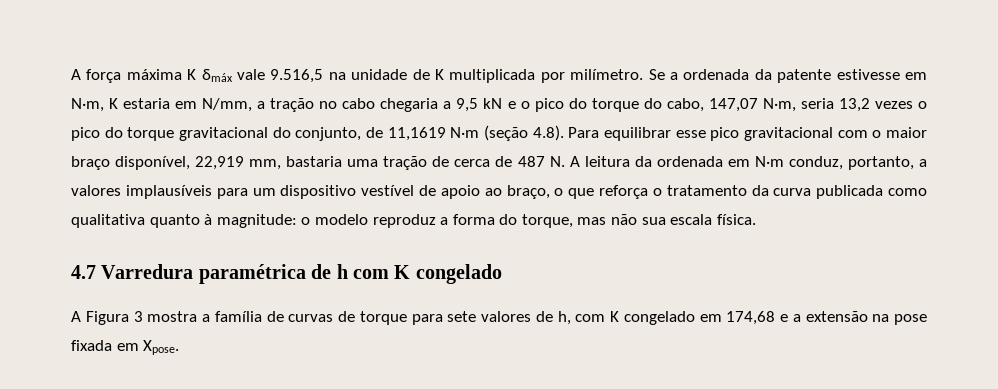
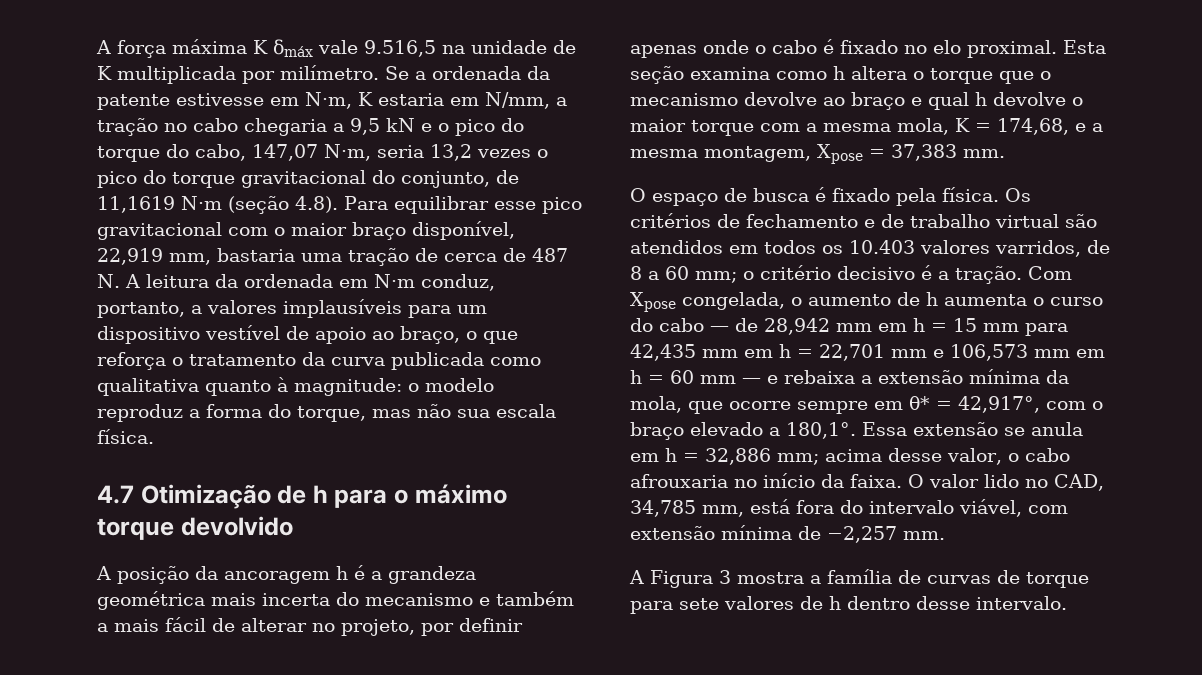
- 4.7 Varredura paramétrica de h com K congelado
+ 4.7 Otimização de h para o máximo torque devolvido
+ A posição da ancoragem h é a grandeza geométrica mais incerta do mecanismo e também a mais fácil de alterar no projeto, por definir apenas onde o cabo é fixado no elo proximal. Esta seção examina como h altera o torque que o mecanismo devolve ao braço e qual h devolve o maior torque com a mesma mola, K = 174,68, e a mesma montagem, Xpose = 37,383 mm.
+ O espaço de busca é fixado pela física. Os critérios de fechamento e de trabalho virtual são atendidos em todos os 10.403 valores varridos, de 8 a 60 mm; o critério decisivo é a tração. Com Xpose congelada, o aumento de h aumenta o curso do cabo — de 28,942 mm em h = 15 mm para 42,435 mm em h = 22,701 mm e 106,573 mm em h = 60 mm — e rebaixa a extensão mínima da mola, que ocorre sempre em θ* = 42,917°, com o braço elevado a 180,1°. Essa extensão se anula em h = 32,886 mm; acima desse valor, o cabo afrouxaria no início da faixa. O valor lido no CAD, 34,785 mm, está fora do intervalo viável, com extensão mínima de −2,257 mm.
- A Figura 3 mostra a família de curvas de torque para sete valores de h, com K congelado em 174,68 e a extensão na pose fixada em Xpose.
+ A Figura 3 mostra a família de curvas de torque para sete valores de h dentro desse intervalo.

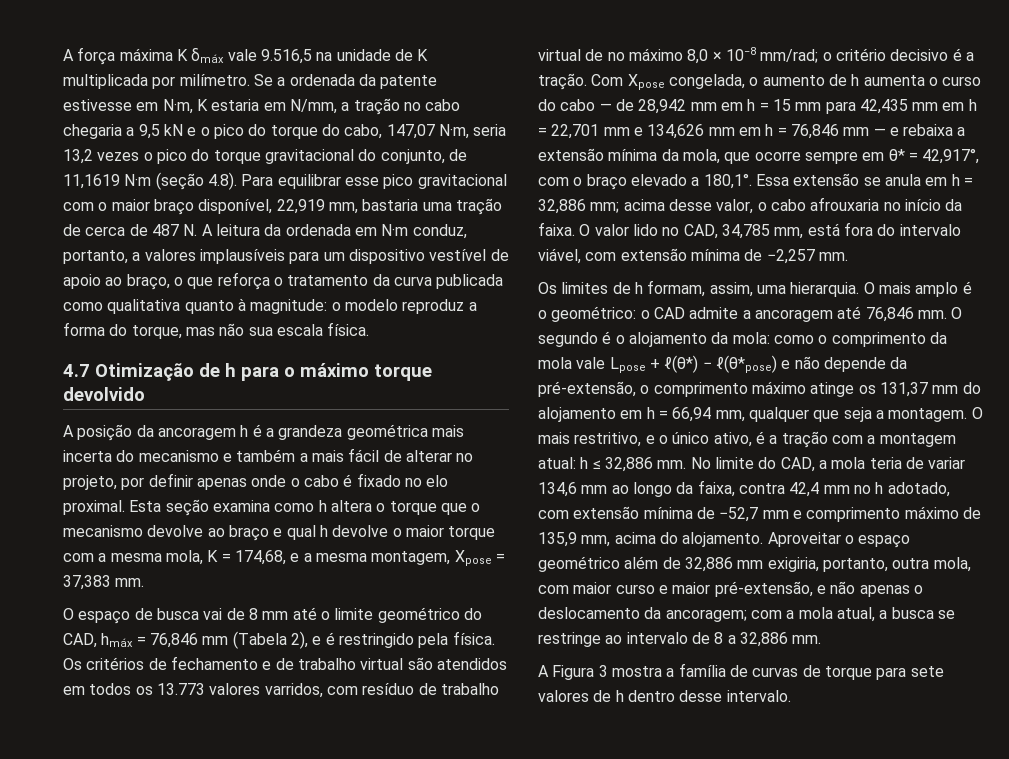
- O espaço de busca é fixado pela física.
+ O espaço de busca vai de 8 mm até o limite geométrico do CAD, hmáx = 76,846 mm (Tabela 2), e é restringido pela física.
- Os critérios de fechamento e de trabalho virtual são atendidos em todos os 10.403 valores varridos, de 8 a 60 mm; o critério decisivo é a tração.
+ Os critérios de fechamento e de trabalho virtual são atendidos em todos os 13.773 valores varridos, com resíduo de trabalho virtual de no máximo 8,0 × 10−8 mm/rad; o critério decisivo é a tração.
- Com Xpose congelada, o aumento de h aumenta o curso do cabo — de 28,942 mm em h = 15 mm para 42,435 mm em h = 22,701 mm e 106,573 mm em h = 60 mm — e rebaixa a extensão mínima da mola, que ocorre sempre em θ* = 42,917°, com o braço elevado a 180,1°.
+ Com Xpose congelada, o aumento de h aumenta o curso do cabo — de 28,942 mm em h = 15 mm para 42,435 mm em h = 22,701 mm e 134,626 mm em h = 76,846 mm — e rebaixa a extensão mínima da mola, que ocorre sempre em θ* = 42,917°, com o braço elevado a 180,1°.
+ Os limites de h formam, assim, uma hierarquia. O mais amplo é o geométrico: o CAD admite a ancoragem até 76,846 mm. O segundo é o alojamento da mola: como o comprimento da mola vale Lpose + ℓ(θ*) − ℓ(θ*pose) e não depende da pré-extensão, o comprimento máximo atinge os 131,37 mm do alojamento em h = 66,94 mm, qualquer que seja a montagem. O mais restritivo, e o único ativo, é a tração com a montagem atual: h ≤ 32,886 mm. No limite do CAD, a mola teria de variar 134,6 mm ao longo da faixa, contra 42,4 mm no h adotado, com extensão mínima de −52,7 mm e comprimento máximo de 135,9 mm, acima do alojamento. Aproveitar o espaço geométrico além de 32,886 mm exigiria, portanto, outra mola, com maior curso e maior pré-extensão, e não apenas o deslocamento da ancoragem; com a mola atual, a busca se restringe ao intervalo de 8 a 32,886 mm.

